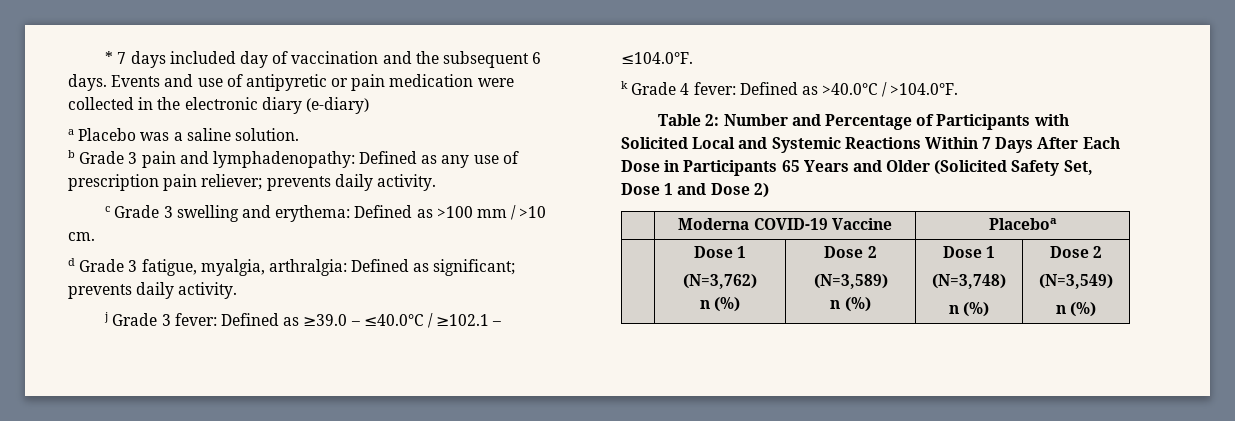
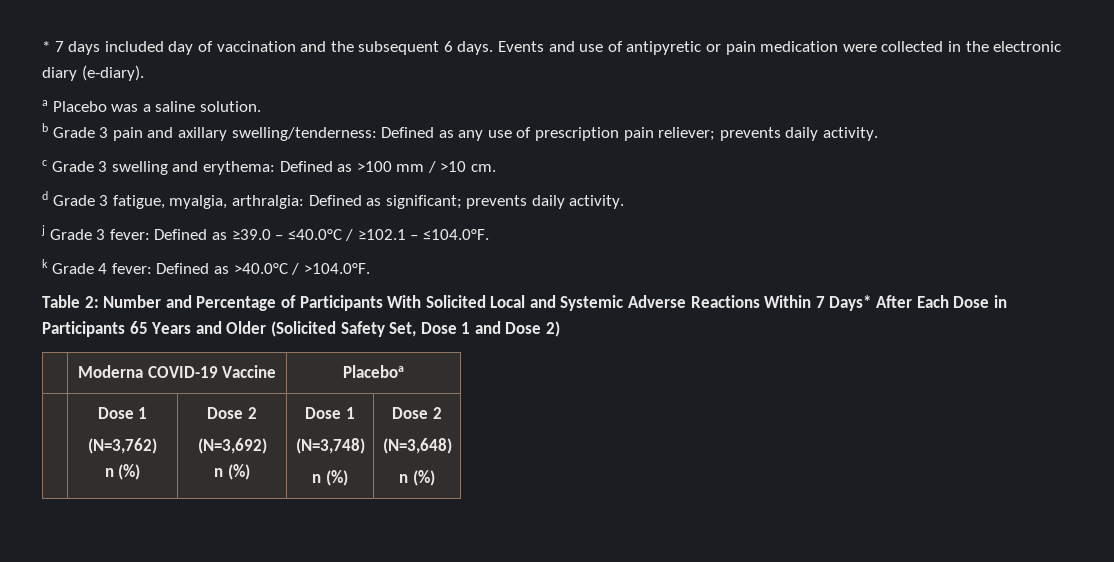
- Events and use of antipyretic or pain medication were collected in the electronic diary (e-diary)
+ Events and use of antipyretic or pain medication were collected in the electronic diary (e-diary).
- b Grade 3 pain and lymphadenopathy: Defined as any use of prescription pain reliever; prevents daily activity.
+ b Grade 3 pain and axillary swelling/tenderness: Defined as any use of prescription pain reliever; prevents daily activity.
- Table 2: Number and Percentage of Participants with Solicited Local and Systemic Reactions Within 7 Days After Each Dose in Participants 65 Years and Older (Solicited Safety Set, Dose 1 and Dose 2)
+ Table 2: Number and Percentage of Participants With Solicited Local and Systemic Adverse Reactions Within 7 Days* After Each Dose in Participants 65 Years and Older (Solicited Safety Set, Dose 1 and Dose 2)
  | Moderna COVID-19 Vaccine | Placeboa
  | Dose 1
  (N=3,762)
  n (%) | Dose 2
- (N=3,589)
+ (N=3,692)
  n (%) | Dose 1
  (N=3,748)
  n (%) | Dose 2
- (N=3,549)
+ (N=3,648)

